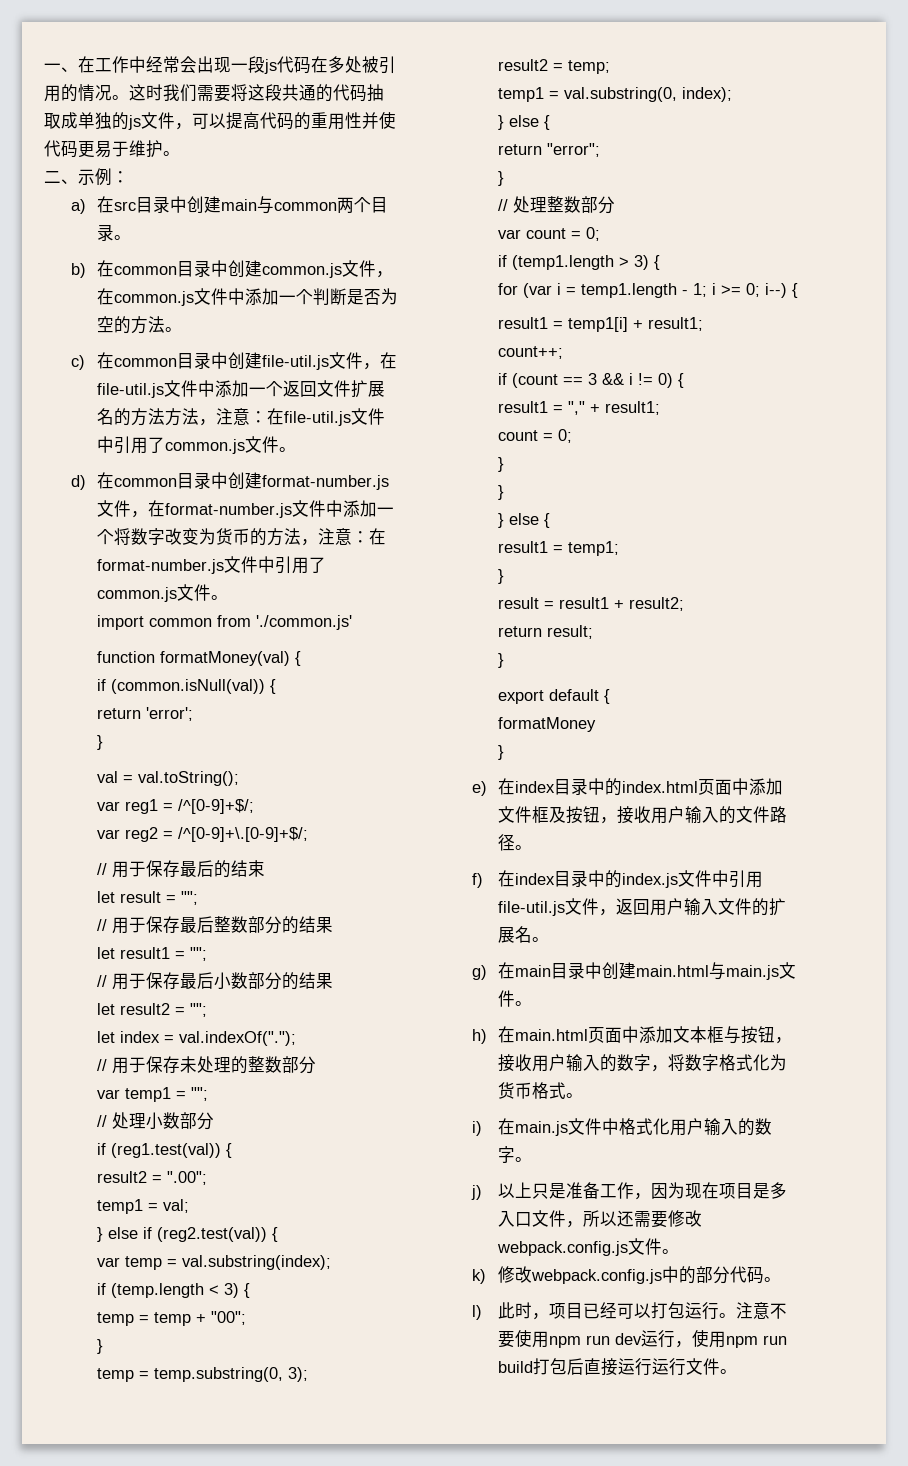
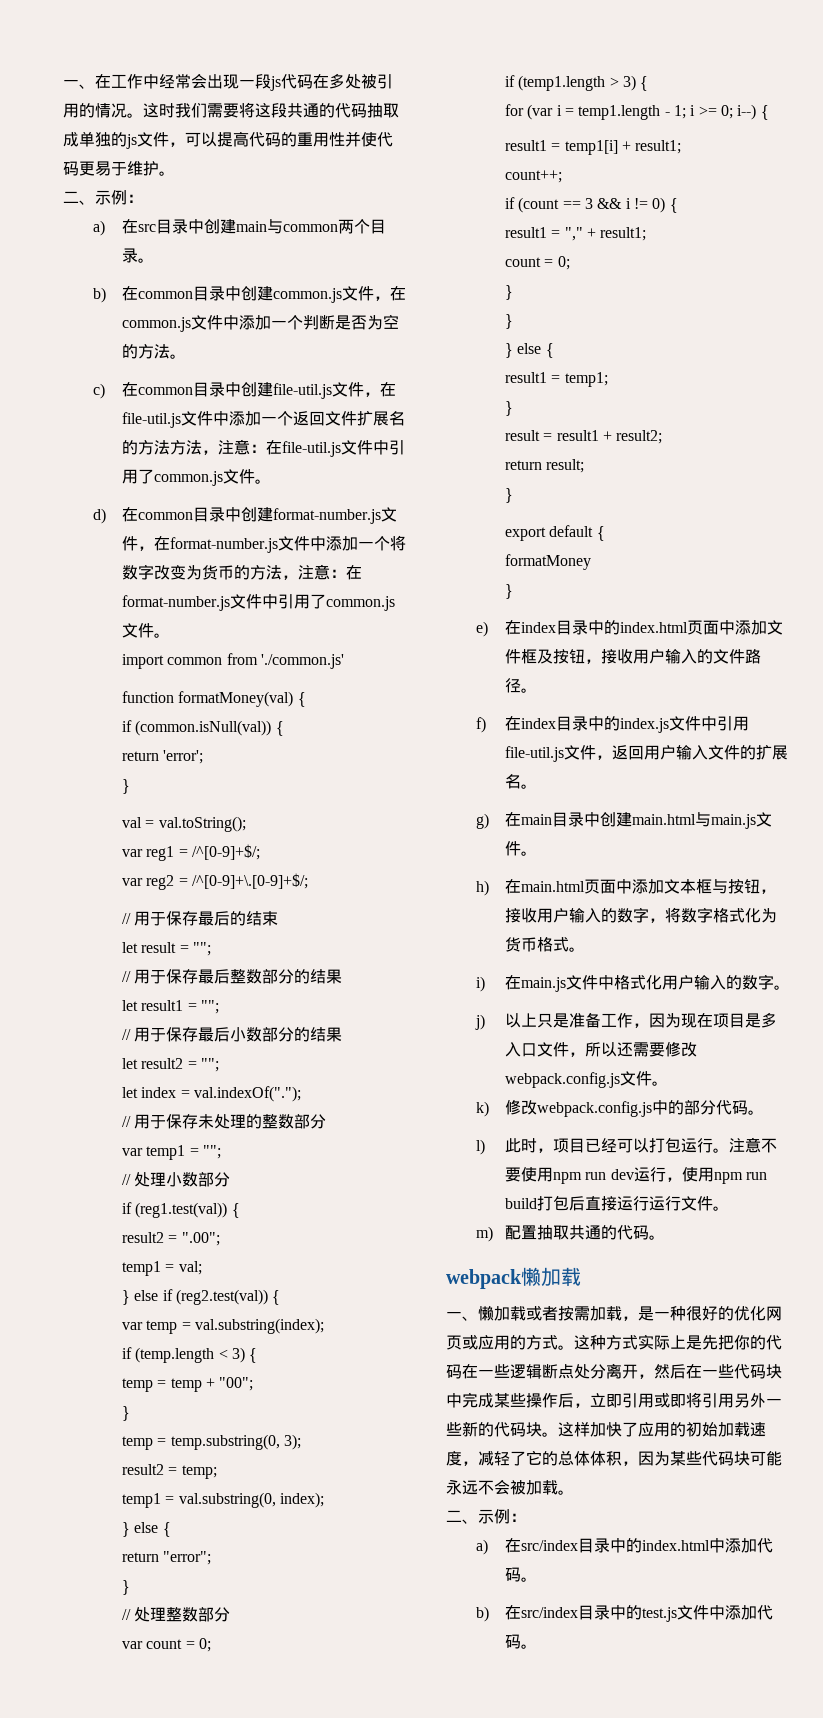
+ m)配置抽取共通的代码。
+ webpack懒加载
+ 一、懒加载或者按需加载，是一种很好的优化网页或应用的方式。这种方式实际上是先把你的代码在一些逻辑断点处分离开，然后在一些代码块中完成某些操作后，立即引用或即将引用另外一些新的代码块。这样加快了应用的初始加载速度，减轻了它的总体体积，因为某些代码块可能永远不会被加载。
+ 二、示例：
+ a)在src/index目录中的index.html中添加代码。
+ b)在src/index目录中的test.js文件中添加代码。

